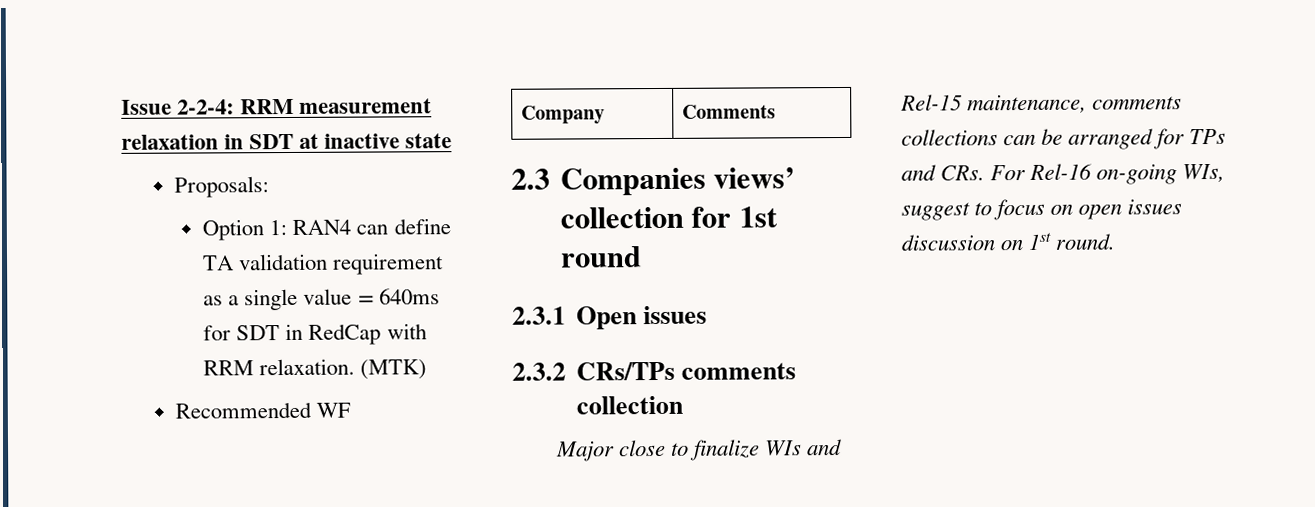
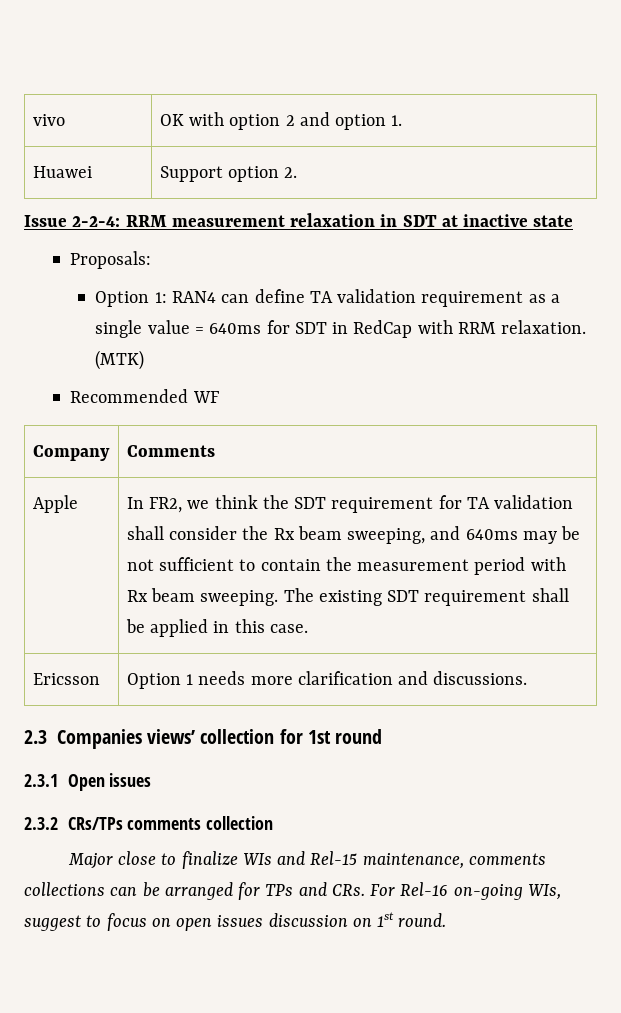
+ vivo | OK with option 2 and option 1.
+ Huawei | Support option 2.
+ Apple | In FR2, we think the SDT requirement for TA validation shall consider the Rx beam sweeping, and 640ms may be not sufficient to contain the measurement period with Rx beam sweeping. The existing SDT requirement shall be applied in this case.
+ Ericsson | Option 1 needs more clarification and discussions.

